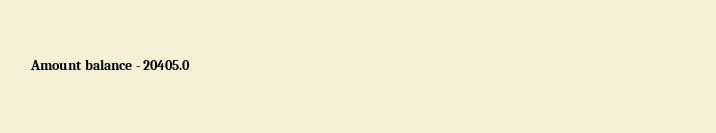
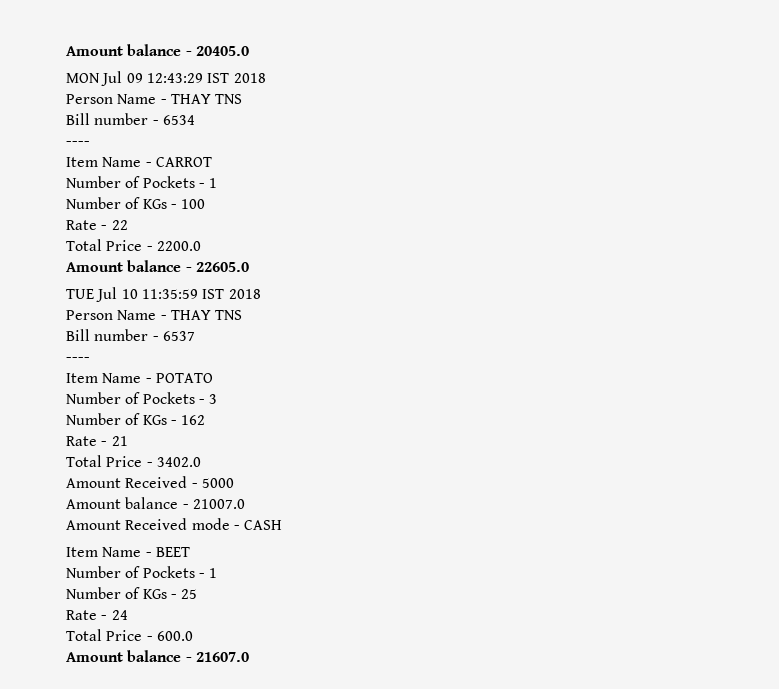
+ MON Jul 09 12:43:29 IST 2018
+ Person Name - THAY TNS
+ Bill number - 6534
+ ----
+ Item Name - CARROT
+ Number of Pockets - 1
+ Number of KGs - 100
+ Rate - 22
+ Total Price - 2200.0
+ Amount balance - 22605.0
+ TUE Jul 10 11:35:59 IST 2018
+ Person Name - THAY TNS
+ Bill number - 6537
+ ----
+ Item Name - POTATO
+ Number of Pockets - 3
+ Number of KGs - 162
+ Rate - 21
+ Total Price - 3402.0
+ Amount Received - 5000
+ Amount balance - 21007.0
+ Amount Received mode - CASH
+ Item Name - BEET
+ Number of Pockets - 1
+ Number of KGs - 25
+ Rate - 24
+ Total Price - 600.0
+ Amount balance - 21607.0

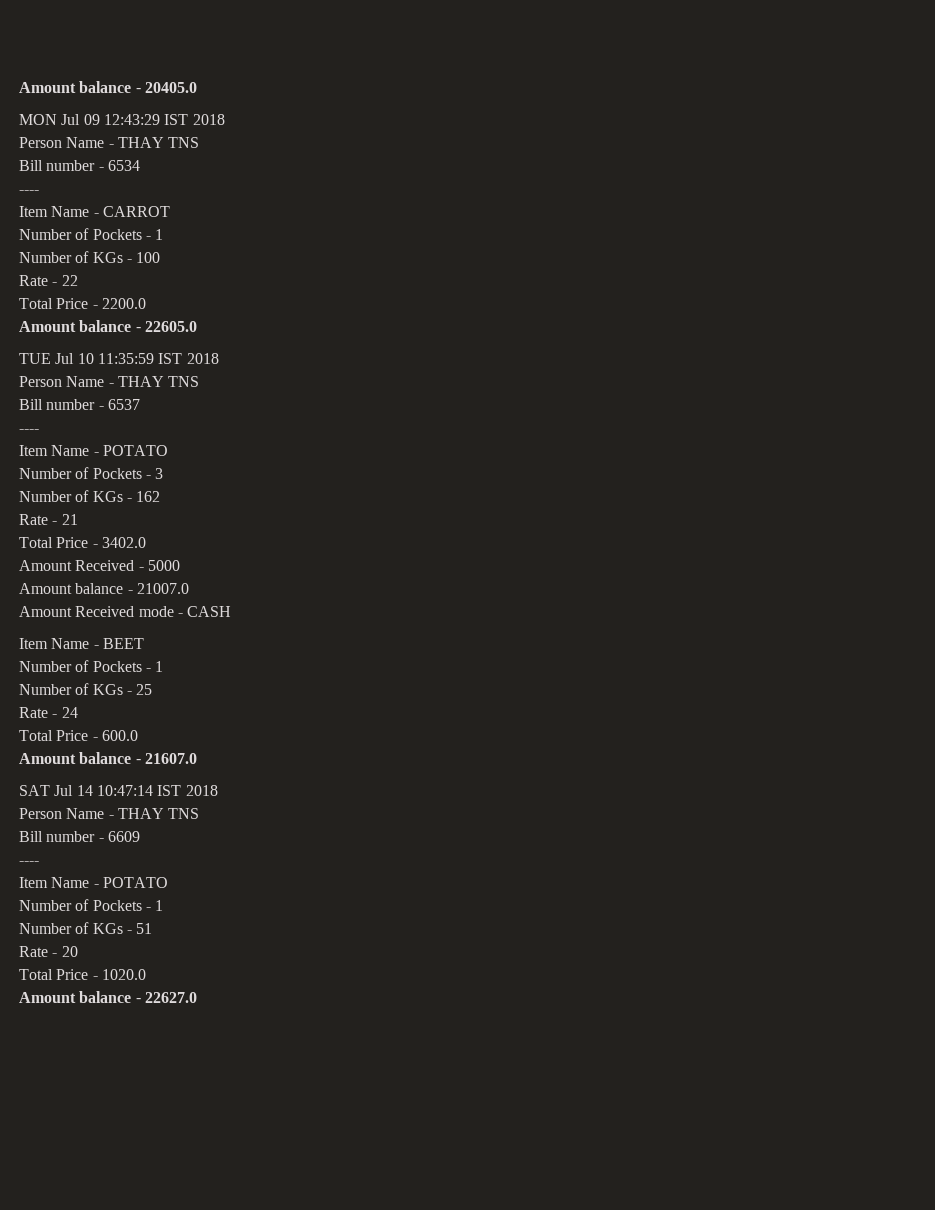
+ SAT Jul 14 10:47:14 IST 2018
+ Person Name - THAY TNS
+ Bill number - 6609
+ ----
+ Item Name - POTATO
+ Number of Pockets - 1
+ Number of KGs - 51
+ Rate - 20
+ Total Price - 1020.0
+ Amount balance - 22627.0

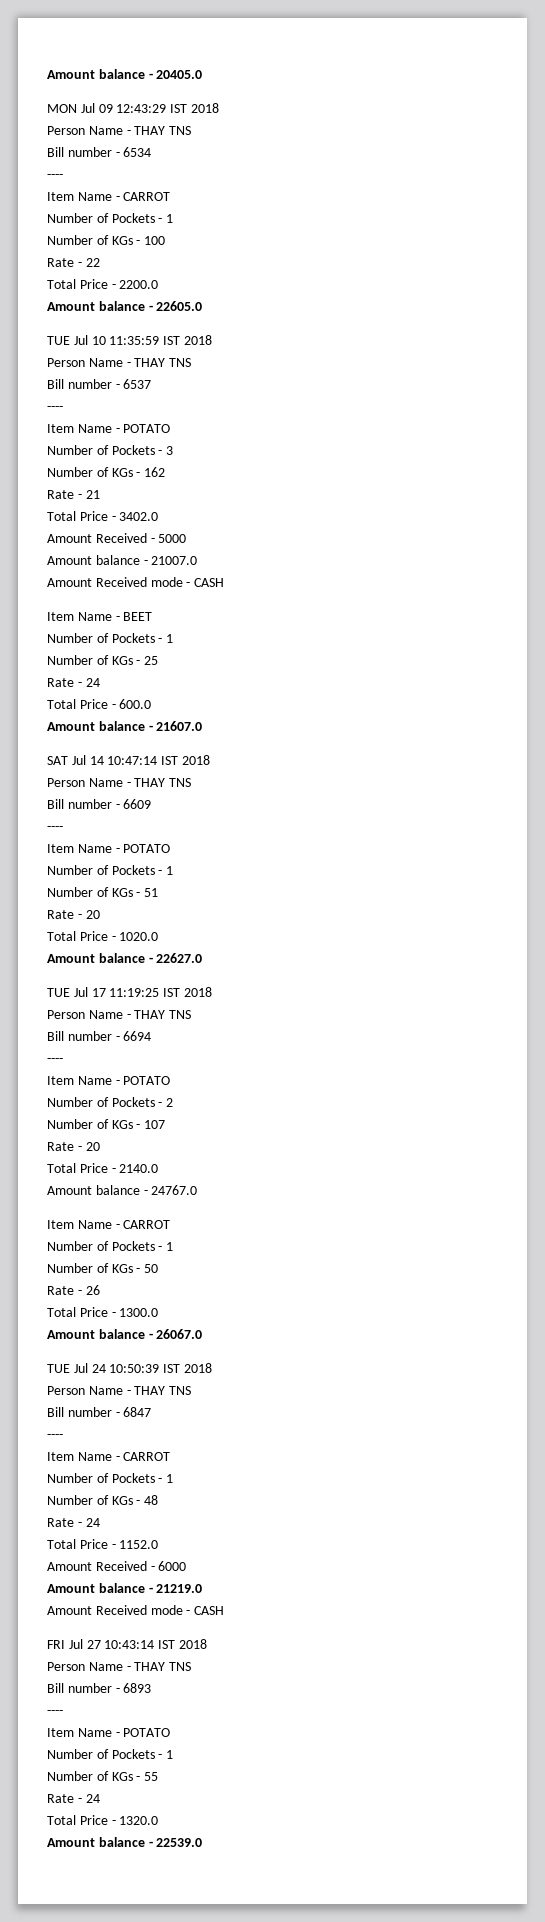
+ TUE Jul 17 11:19:25 IST 2018
+ Person Name - THAY TNS
+ Bill number - 6694
+ ----
+ Item Name - POTATO
+ Number of Pockets - 2
+ Number of KGs - 107
+ Rate - 20
+ Total Price - 2140.0
+ Amount balance - 24767.0
+ Item Name - CARROT
+ Number of Pockets - 1
+ Number of KGs - 50
+ Rate - 26
+ Total Price - 1300.0
+ Amount balance - 26067.0
+ TUE Jul 24 10:50:39 IST 2018
+ Person Name - THAY TNS
+ Bill number - 6847
+ ----
+ Item Name - CARROT
+ Number of Pockets - 1
+ Number of KGs - 48
+ Rate - 24
+ Total Price - 1152.0
+ Amount Received - 6000
+ Amount balance - 21219.0
+ Amount Received mode - CASH
+ FRI Jul 27 10:43:14 IST 2018
+ Person Name - THAY TNS
+ Bill number - 6893
+ ----
+ Item Name - POTATO
+ Number of Pockets - 1
+ Number of KGs - 55
+ Rate - 24
+ Total Price - 1320.0
+ Amount balance - 22539.0

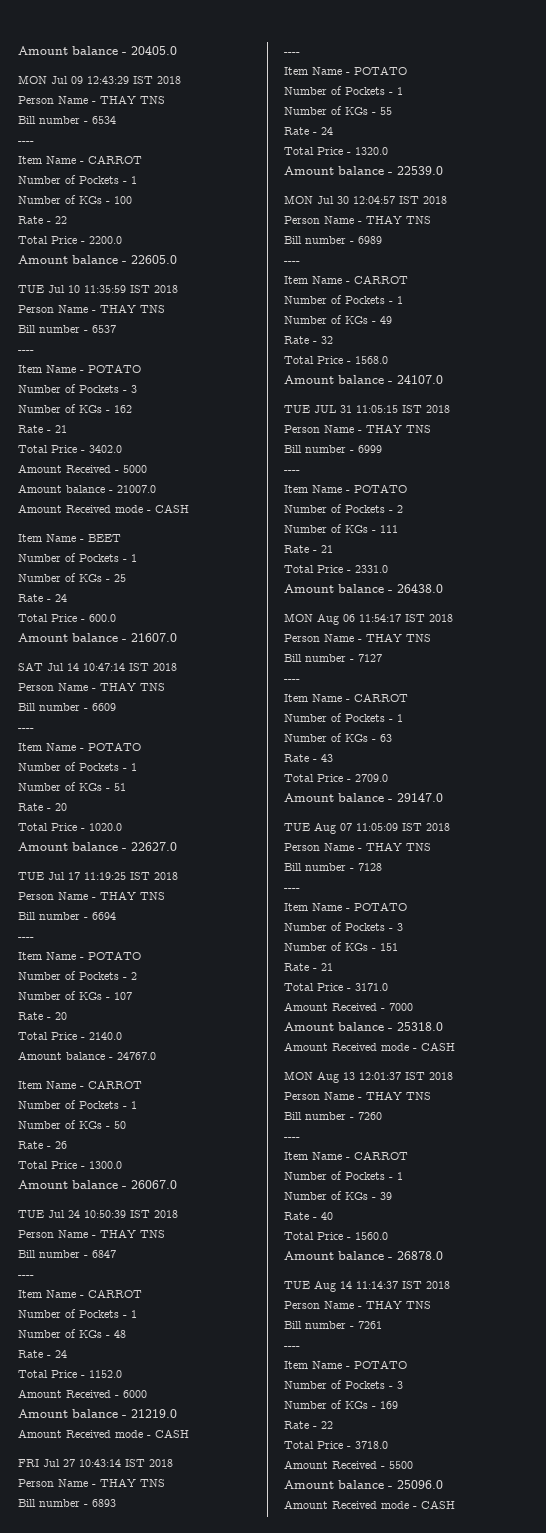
+ MON Jul 30 12:04:57 IST 2018
+ Person Name - THAY TNS
+ Bill number - 6989
+ ----
+ Item Name - CARROT
+ Number of Pockets - 1
+ Number of KGs - 49
+ Rate - 32
+ Total Price - 1568.0
+ Amount balance - 24107.0
+ TUE JUL 31 11:05:15 IST 2018
+ Person Name - THAY TNS
+ Bill number - 6999
+ ----
+ Item Name - POTATO
+ Number of Pockets - 2
+ Number of KGs - 111
+ Rate - 21
+ Total Price - 2331.0
+ Amount balance - 26438.0
+ MON Aug 06 11:54:17 IST 2018
+ Person Name - THAY TNS
+ Bill number - 7127
+ ----
+ Item Name - CARROT
+ Number of Pockets - 1
+ Number of KGs - 63
+ Rate - 43
+ Total Price - 2709.0
+ Amount balance - 29147.0
+ TUE Aug 07 11:05:09 IST 2018
+ Person Name - THAY TNS
+ Bill number - 7128
+ ----
+ Item Name - POTATO
+ Number of Pockets - 3
+ Number of KGs - 151
+ Rate - 21
+ Total Price - 3171.0
+ Amount Received - 7000
+ Amount balance - 25318.0
+ Amount Received mode - CASH
+ MON Aug 13 12:01:37 IST 2018
+ Person Name - THAY TNS
+ Bill number - 7260
+ ----
+ Item Name - CARROT
+ Number of Pockets - 1
+ Number of KGs - 39
+ Rate - 40
+ Total Price - 1560.0
+ Amount balance - 26878.0
+ TUE Aug 14 11:14:37 IST 2018
+ Person Name - THAY TNS
+ Bill number - 7261
+ ----
+ Item Name - POTATO
+ Number of Pockets - 3
+ Number of KGs - 169
+ Rate - 22
+ Total Price - 3718.0
+ Amount Received - 5500
+ Amount balance - 25096.0
+ Amount Received mode - CASH

